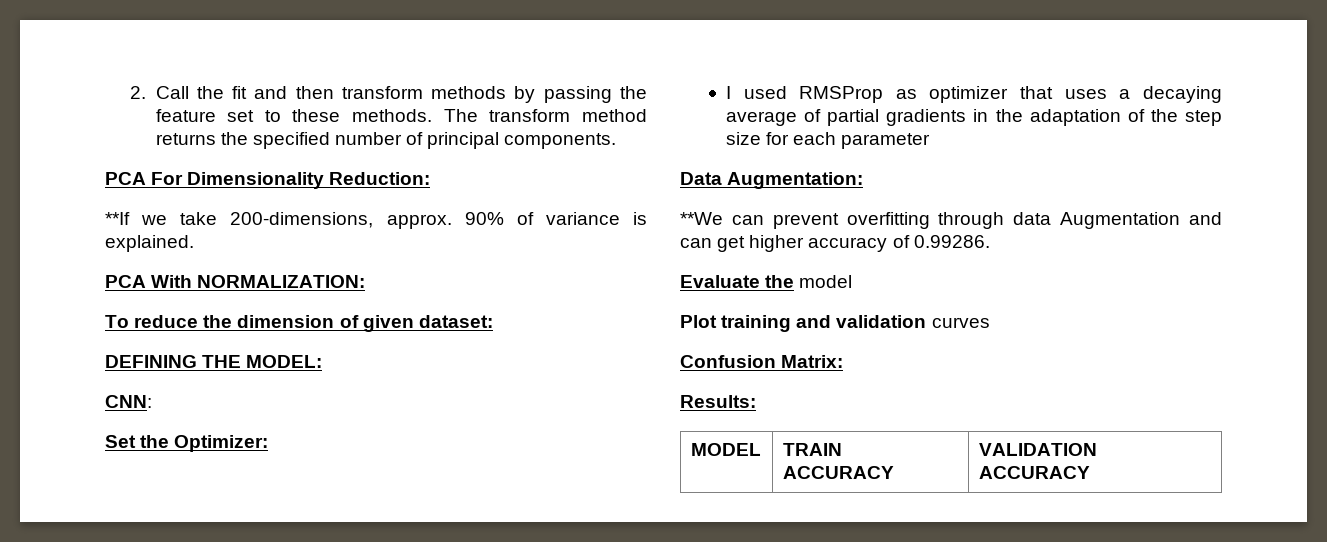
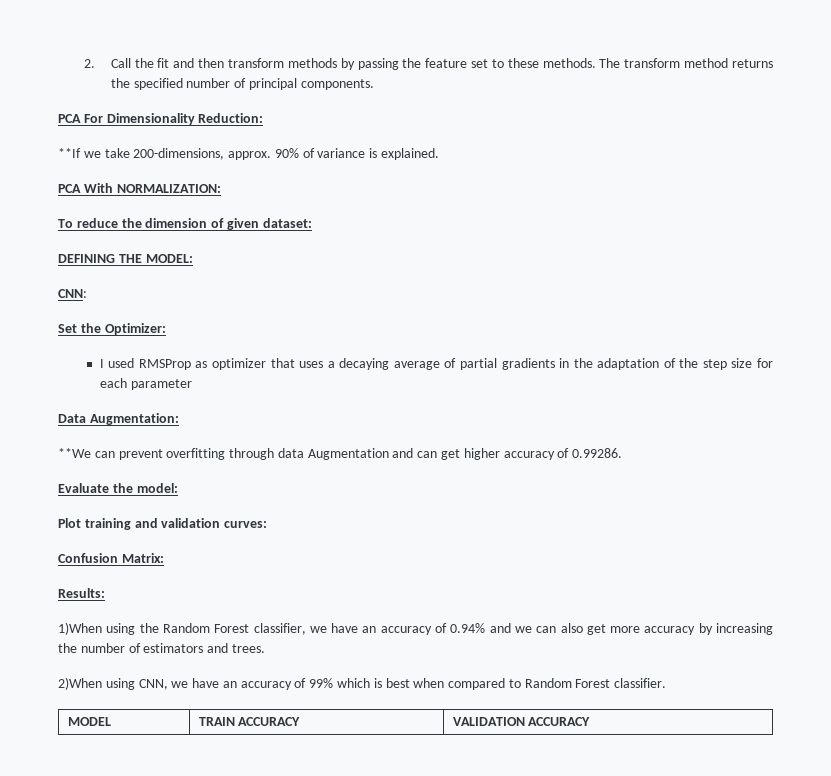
- Evaluate the model
+ Evaluate the model:
- Plot training and validation curves
+ Plot training and validation curves:
+ 1)When using the Random Forest classifier, we have an accuracy of 0.94% and we can also get more accuracy by increasing the number of estimators and trees.
+ 2)When using CNN, we have an accuracy of 99% which is best when compared to Random Forest classifier.

